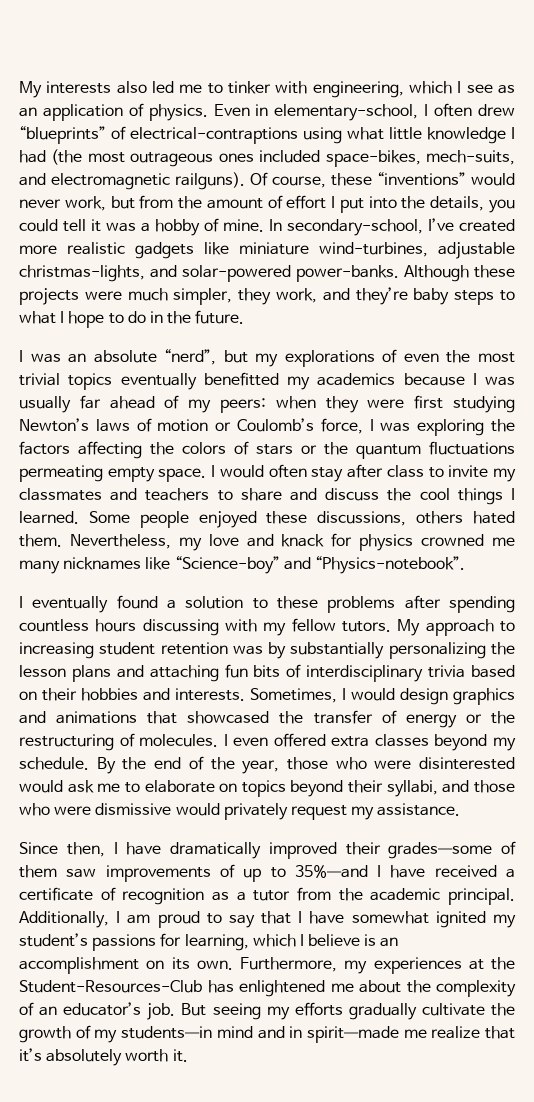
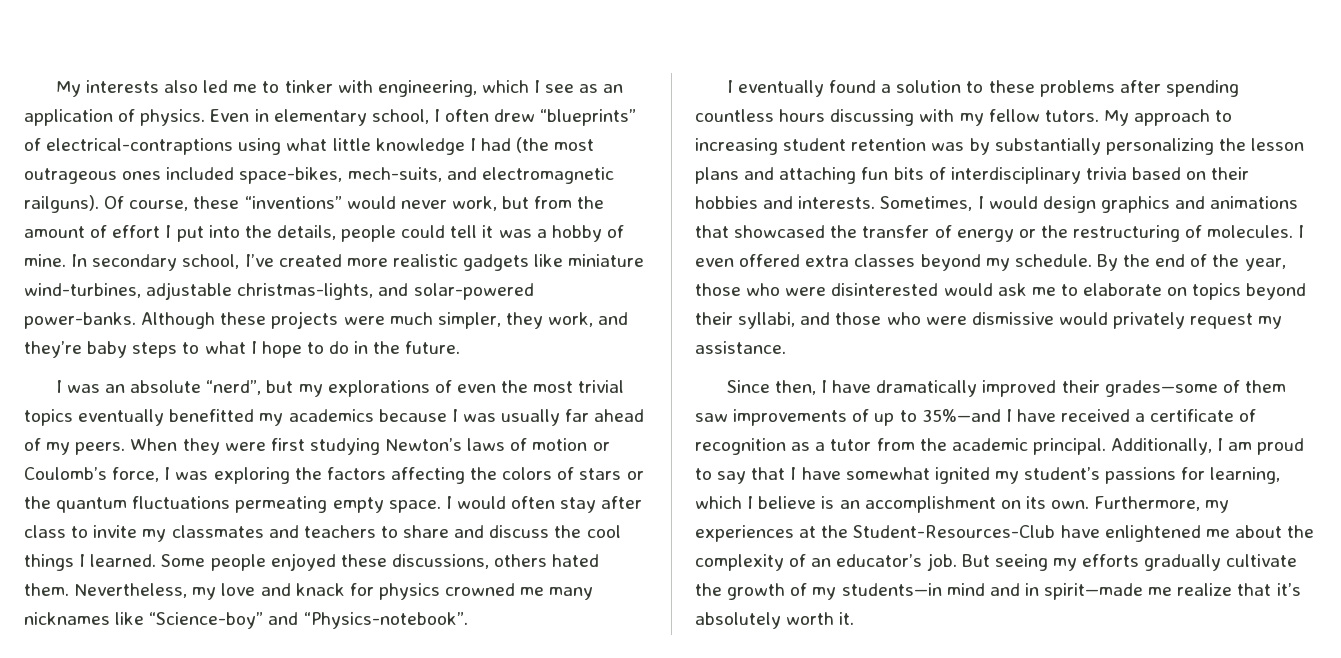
- Even in elementary-school, I often drew “blueprints” of electrical-contraptions using what little knowledge I had (the most outrageous ones included space-bikes, mech-suits, and electromagnetic railguns).
+ Even in elementary school, I often drew “blueprints” of electrical-contraptions using what little knowledge I had (the most outrageous ones included space-bikes, mech-suits, and electromagnetic railguns).
- Of course, these “inventions” would never work, but from the amount of effort I put into the details, you could tell it was a hobby of mine.
+ Of course, these “inventions” would never work, but from the amount of effort I put into the details, people could tell it was a hobby of mine.
- In secondary-school, I’ve created more realistic gadgets like miniature wind-turbines, adjustable christmas-lights, and solar-powered power-banks.
+ In secondary school, I’ve created more realistic gadgets like miniature wind-turbines, adjustable christmas-lights, and solar-powered power-banks.
- I was an absolute “nerd”, but my explorations of even the most trivial topics eventually benefitted my academics because I was usually far ahead of my peers: when they were first studying Newton’s laws of motion or Coulomb’s force, I was exploring the factors affecting the colors of stars or the quantum fluctuations permeating empty space.
+ I was an absolute “nerd”, but my explorations of even the most trivial topics eventually benefitted my academics because I was usually far ahead of my peers. When they were first studying Newton’s laws of motion or Coulomb’s force, I was exploring the factors affecting the colors of stars or the quantum fluctuations permeating empty space.
- Furthermore, my experiences at the Student-Resources-Club has enlightened me about the complexity of an educator’s job.
+ Furthermore, my experiences at the Student-Resources-Club have enlightened me about the complexity of an educator’s job.

